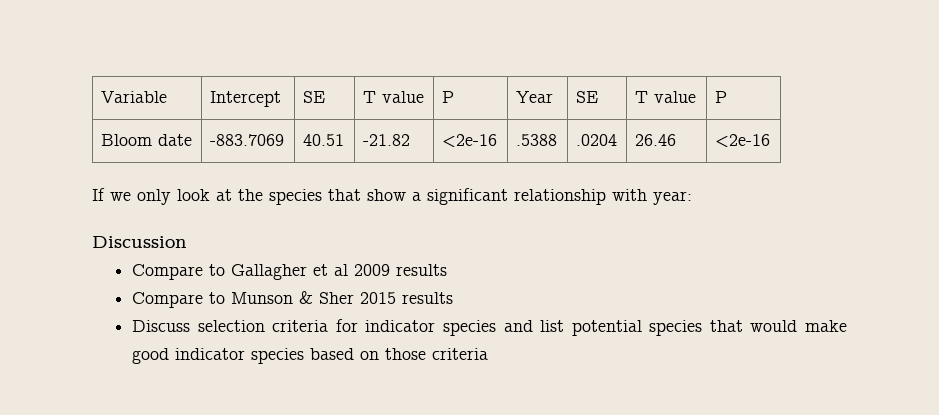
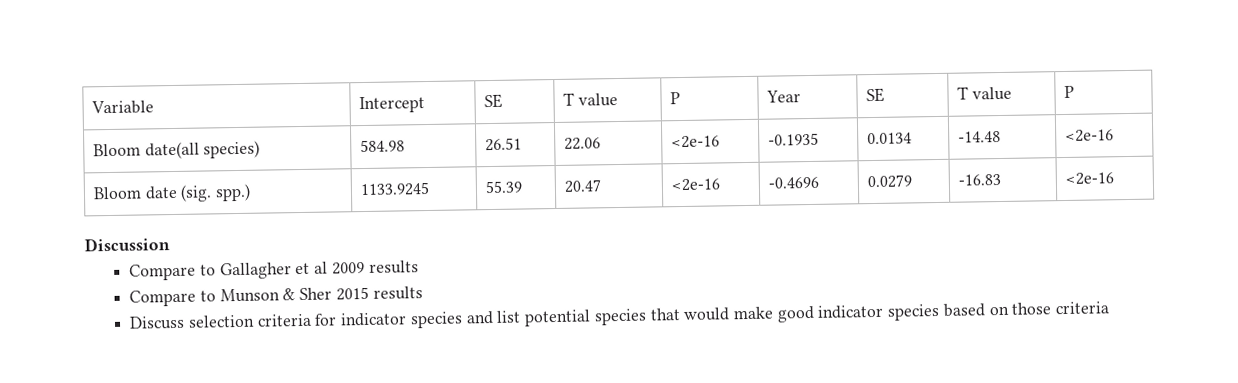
- Bloom date | -883.7069 | 40.51 | -21.82 | <2e-16 | .5388 | .0204 | 26.46 | <2e-16
- If we only look at the species that show a significant relationship with year:
+ Bloom date(all species) | 584.98 | 26.51 | 22.06 | <2e-16 | -0.1935 | 0.0134 | -14.48 | <2e-16
+ Bloom date (sig. spp.) | 1133.9245 | 55.39 | 20.47 | <2e-16 | -0.4696 | 0.0279 | -16.83 | <2e-16

